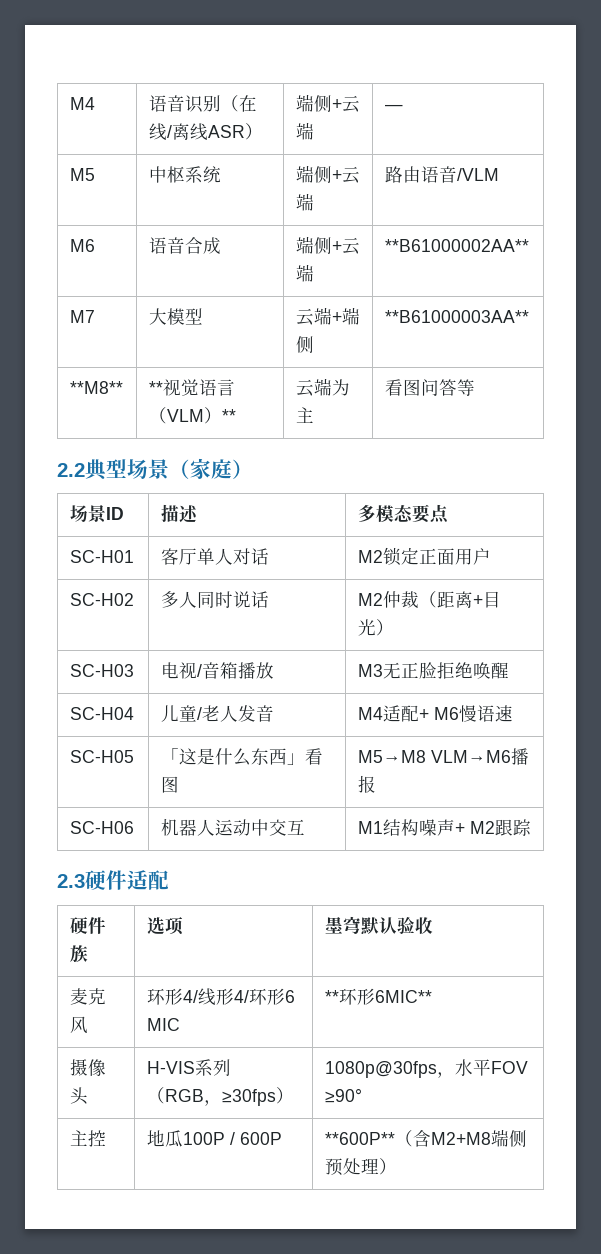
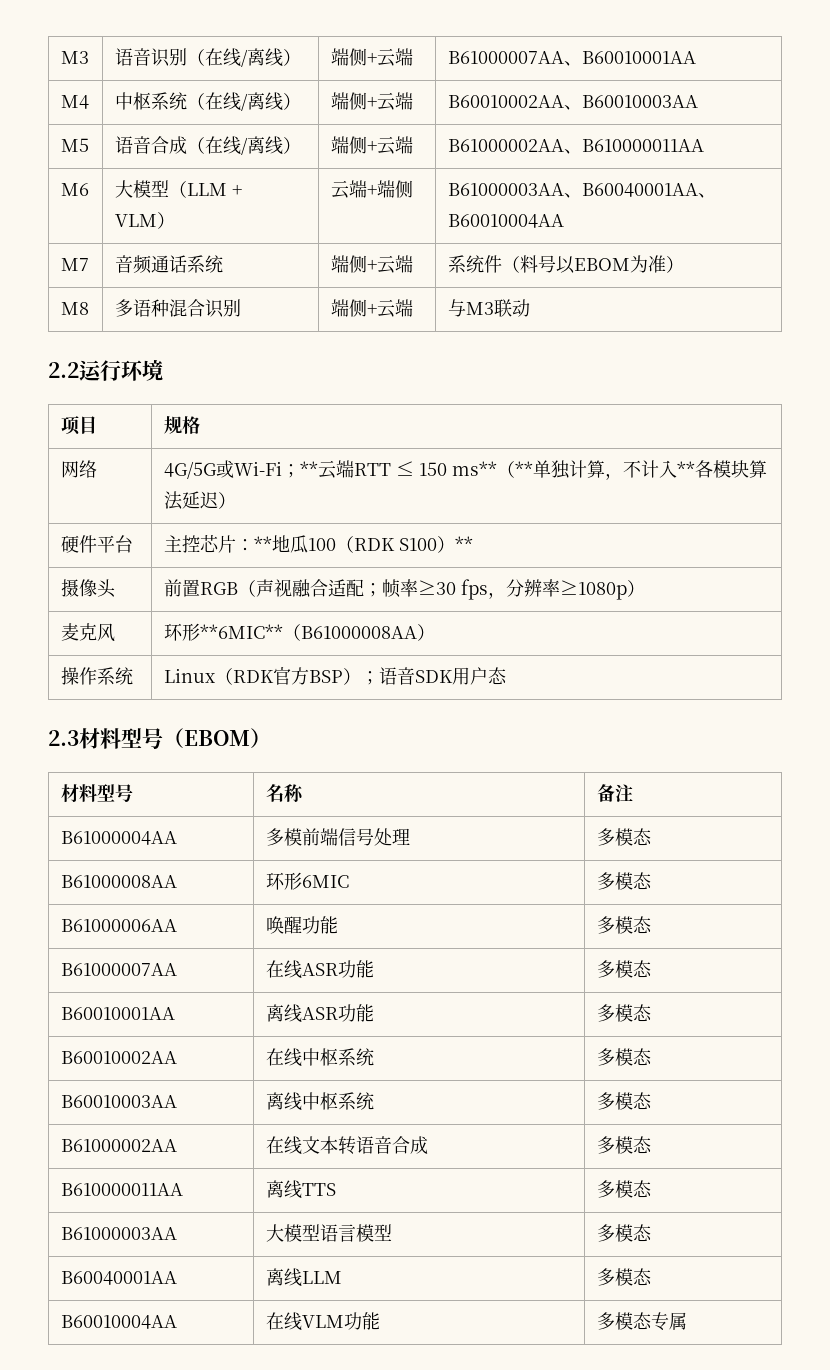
- M4 | 语音识别（在线/离线ASR） | 端侧+云端 | —
- M5 | 中枢系统 | 端侧+云端 | 路由语音/VLM
- M6 | 语音合成 | 端侧+云端 | **B61000002AA**
- M7 | 大模型 | 云端+端侧 | **B61000003AA**
- **M8** | **视觉语言（VLM）** | 云端为主 | 看图问答等
- 2.2典型场景（家庭）
- 场景ID | 描述 | 多模态要点
- SC-H01 | 客厅单人对话 | M2锁定正面用户
- SC-H02 | 多人同时说话 | M2仲裁（距离+目光）
- SC-H03 | 电视/音箱播放 | M3无正脸拒绝唤醒
- SC-H04 | 儿童/老人发音 | M4适配+ M6慢语速
- SC-H05 | 「这是什么东西」看图 | M5→M8 VLM→M6播报
- SC-H06 | 机器人运动中交互 | M1结构噪声+ M2跟踪
- 2.3硬件适配
- 硬件族 | 选项 | 墨穹默认验收
- 麦克风 | 环形4/线形4/环形6 MIC | **环形6MIC**
- 摄像头 | H-VIS系列（RGB，≥30fps） | 1080p@30fps，水平FOV ≥90°
- 主控 | 地瓜100P / 600P | **600P**（含M2+M8端侧预处理）
+ M3 | 语音识别（在线/离线） | 端侧+云端 | B61000007AA、B60010001AA
+ M4 | 中枢系统（在线/离线） | 端侧+云端 | B60010002AA、B60010003AA
+ M5 | 语音合成（在线/离线） | 端侧+云端 | B61000002AA、B610000011AA
+ M6 | 大模型（LLM + VLM） | 云端+端侧 | B61000003AA、B60040001AA、B60010004AA
+ M7 | 音频通话系统 | 端侧+云端 | 系统件（料号以EBOM为准）
+ M8 | 多语种混合识别 | 端侧+云端 | 与M3联动
+ 2.2运行环境
+ 项目 | 规格
+ 网络 | 4G/5G或Wi‑Fi；**云端RTT ≤ 150 ms**（**单独计算，不计入**各模块算法延迟）
+ 硬件平台 | 主控芯片：**地瓜100（RDK S100）**
+ 摄像头 | 前置RGB（声视融合适配；帧率≥30 fps，分辨率≥1080p）
+ 麦克风 | 环形**6MIC**（B61000008AA）
+ 操作系统 | Linux（RDK官方BSP）；语音SDK用户态
+ 2.3材料型号（EBOM）
+ 材料型号 | 名称 | 备注
+ B61000004AA | 多模前端信号处理 | 多模态
+ B61000008AA | 环形6MIC | 多模态
+ B61000006AA | 唤醒功能 | 多模态
+ B61000007AA | 在线ASR功能 | 多模态
+ B60010001AA | 离线ASR功能 | 多模态
+ B60010002AA | 在线中枢系统 | 多模态
+ B60010003AA | 离线中枢系统 | 多模态
+ B61000002AA | 在线文本转语音合成 | 多模态
+ B610000011AA | 离线TTS | 多模态
+ B61000003AA | 大模型语言模型 | 多模态
+ B60040001AA | 离线LLM | 多模态
+ B60010004AA | 在线VLM功能 | 多模态专属

